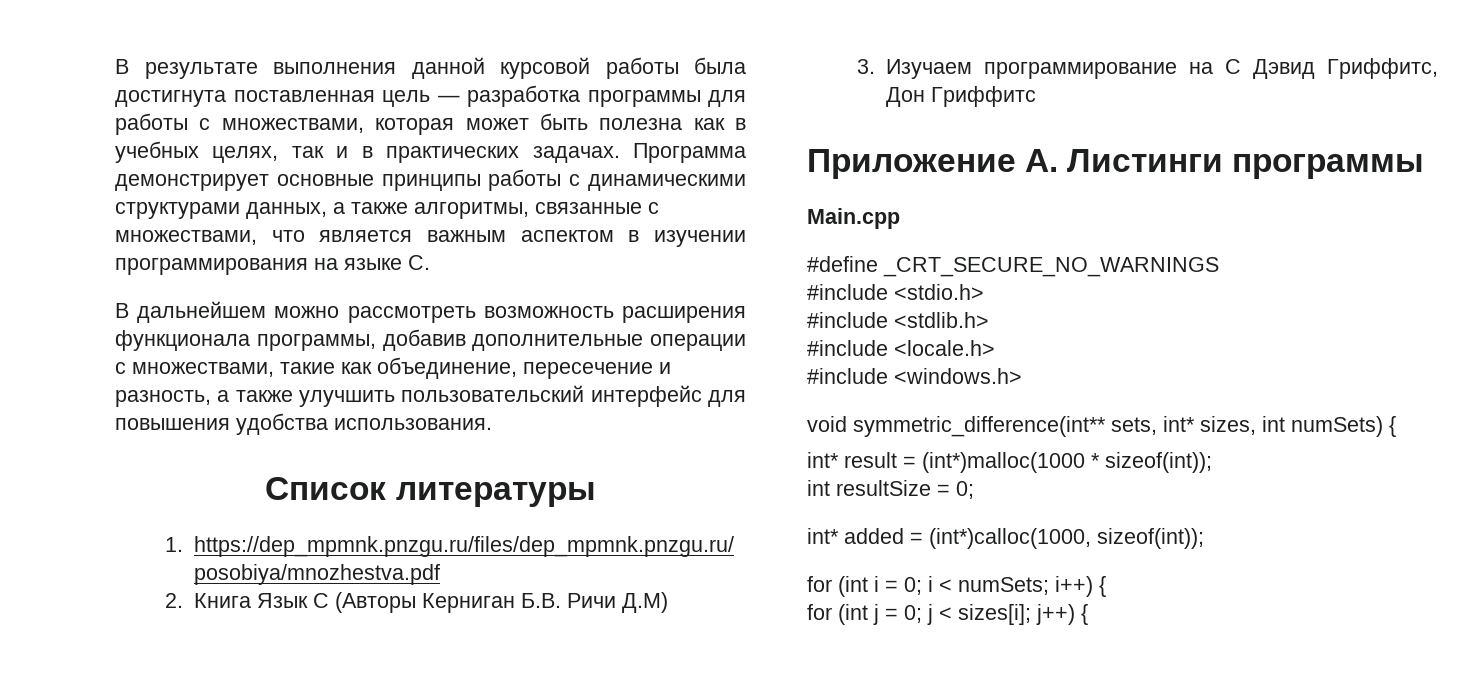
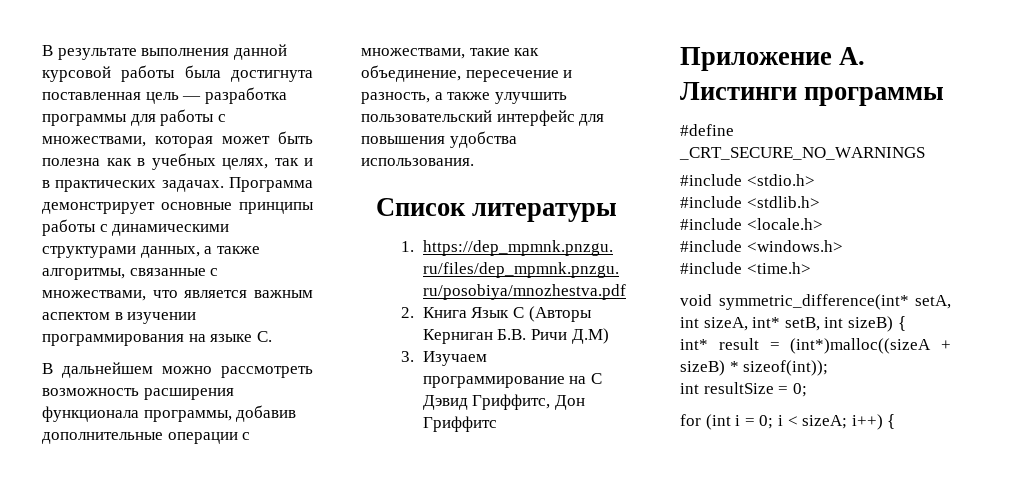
- Main.cpp
+ #include <time.h>
- void symmetric_difference(int** sets, int* sizes, int numSets) {
+ void symmetric_difference(int* setA, int sizeA, int* setB, int sizeB) {
- int* result = (int*)malloc(1000 * sizeof(int));
+ int* result = (int*)malloc((sizeA + sizeB) * sizeof(int));
- int* added = (int*)calloc(1000, sizeof(int));
- for (int i = 0; i < numSets; i++) {
+ for (int i = 0; i < sizeA; i++) {
- for (int j = 0; j < sizes[i]; j++) {

